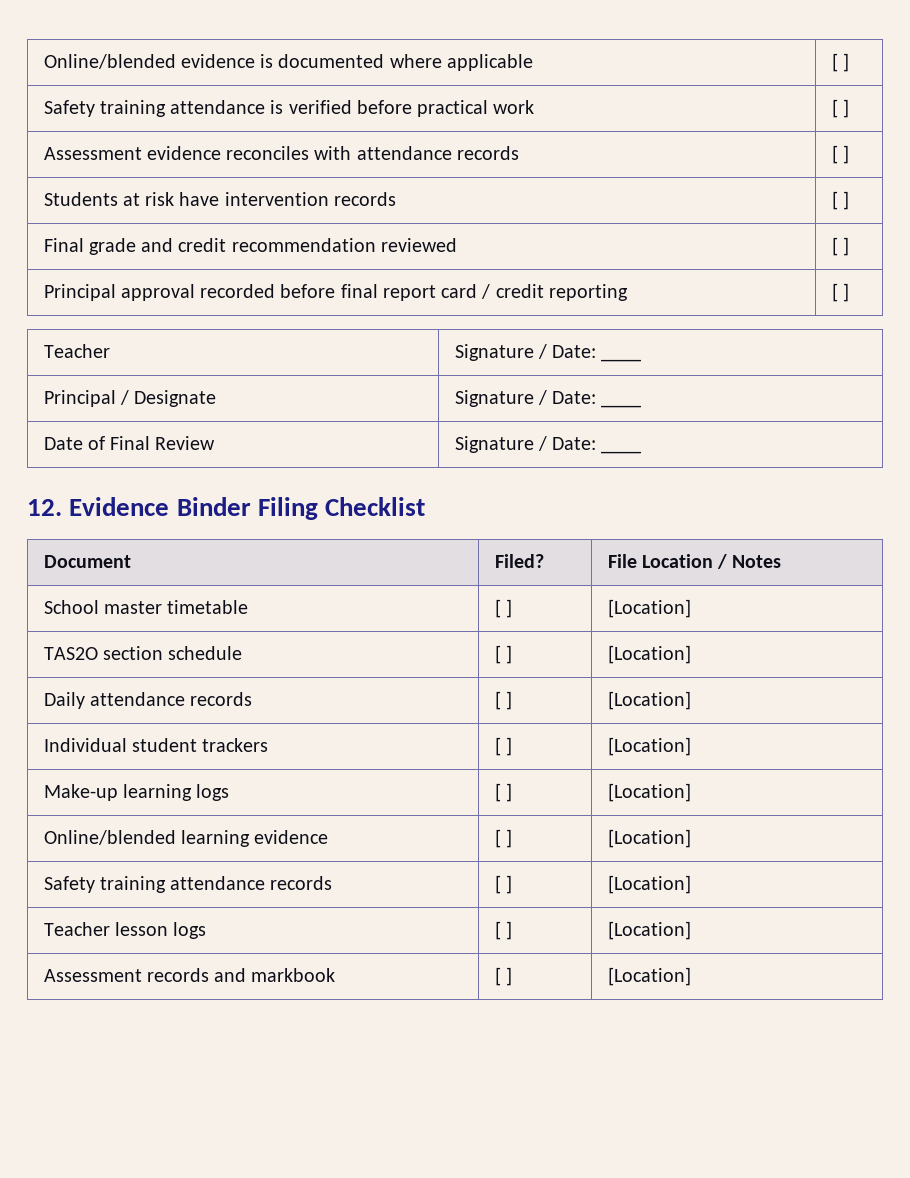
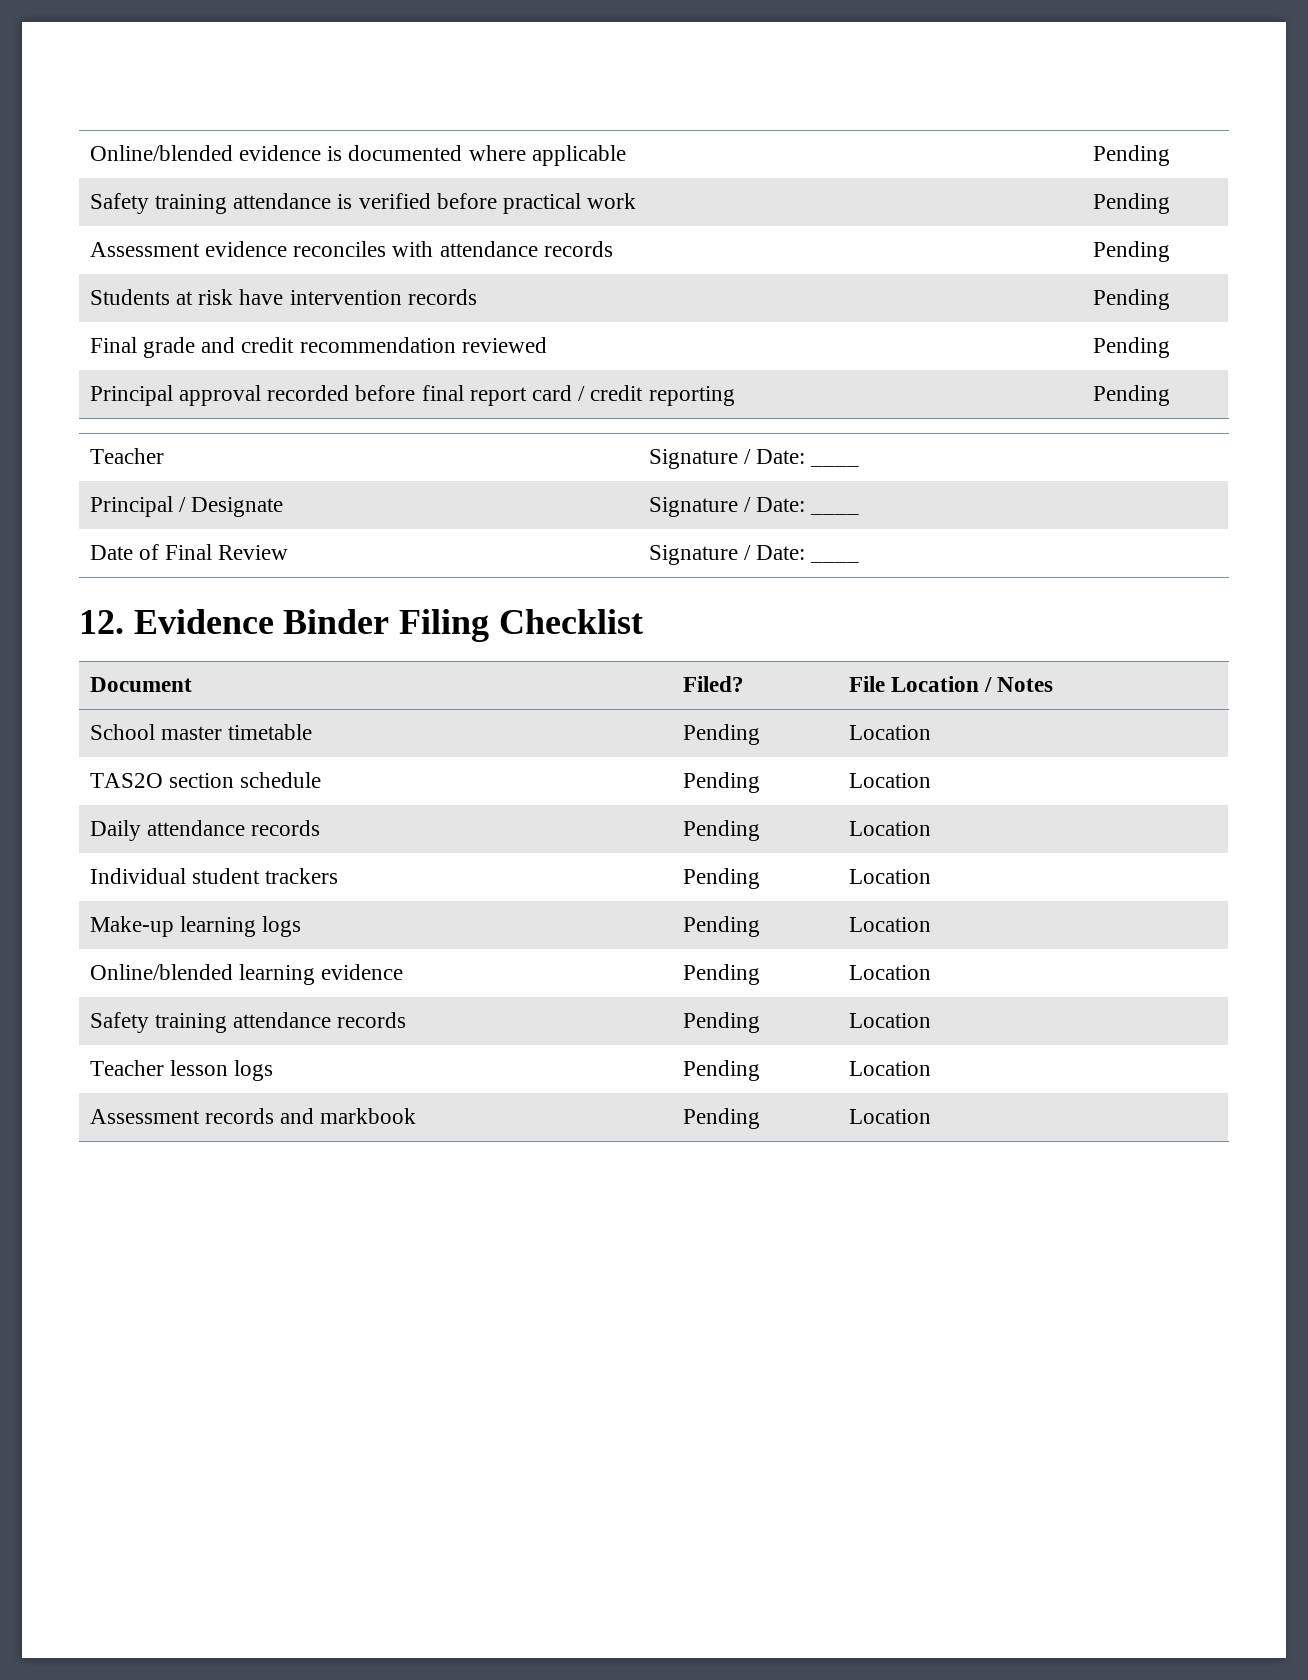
- Online/blended evidence is documented where applicable | [ ]
+ Online/blended evidence is documented where applicable | Pending
- Safety training attendance is verified before practical work | [ ]
+ Safety training attendance is verified before practical work | Pending
- Assessment evidence reconciles with attendance records | [ ]
+ Assessment evidence reconciles with attendance records | Pending
- Students at risk have intervention records | [ ]
+ Students at risk have intervention records | Pending
- Final grade and credit recommendation reviewed | [ ]
+ Final grade and credit recommendation reviewed | Pending
- Principal approval recorded before final report card / credit reporting | [ ]
+ Principal approval recorded before final report card / credit reporting | Pending
- School master timetable | [ ] | [Location]
+ School master timetable | Pending | Location
- TAS2O section schedule | [ ] | [Location]
+ TAS2O section schedule | Pending | Location
- Daily attendance records | [ ] | [Location]
+ Daily attendance records | Pending | Location
- Individual student trackers | [ ] | [Location]
+ Individual student trackers | Pending | Location
- Make-up learning logs | [ ] | [Location]
+ Make-up learning logs | Pending | Location
- Online/blended learning evidence | [ ] | [Location]
+ Online/blended learning evidence | Pending | Location
- Safety training attendance records | [ ] | [Location]
+ Safety training attendance records | Pending | Location
- Teacher lesson logs | [ ] | [Location]
+ Teacher lesson logs | Pending | Location
- Assessment records and markbook | [ ] | [Location]
+ Assessment records and markbook | Pending | Location

